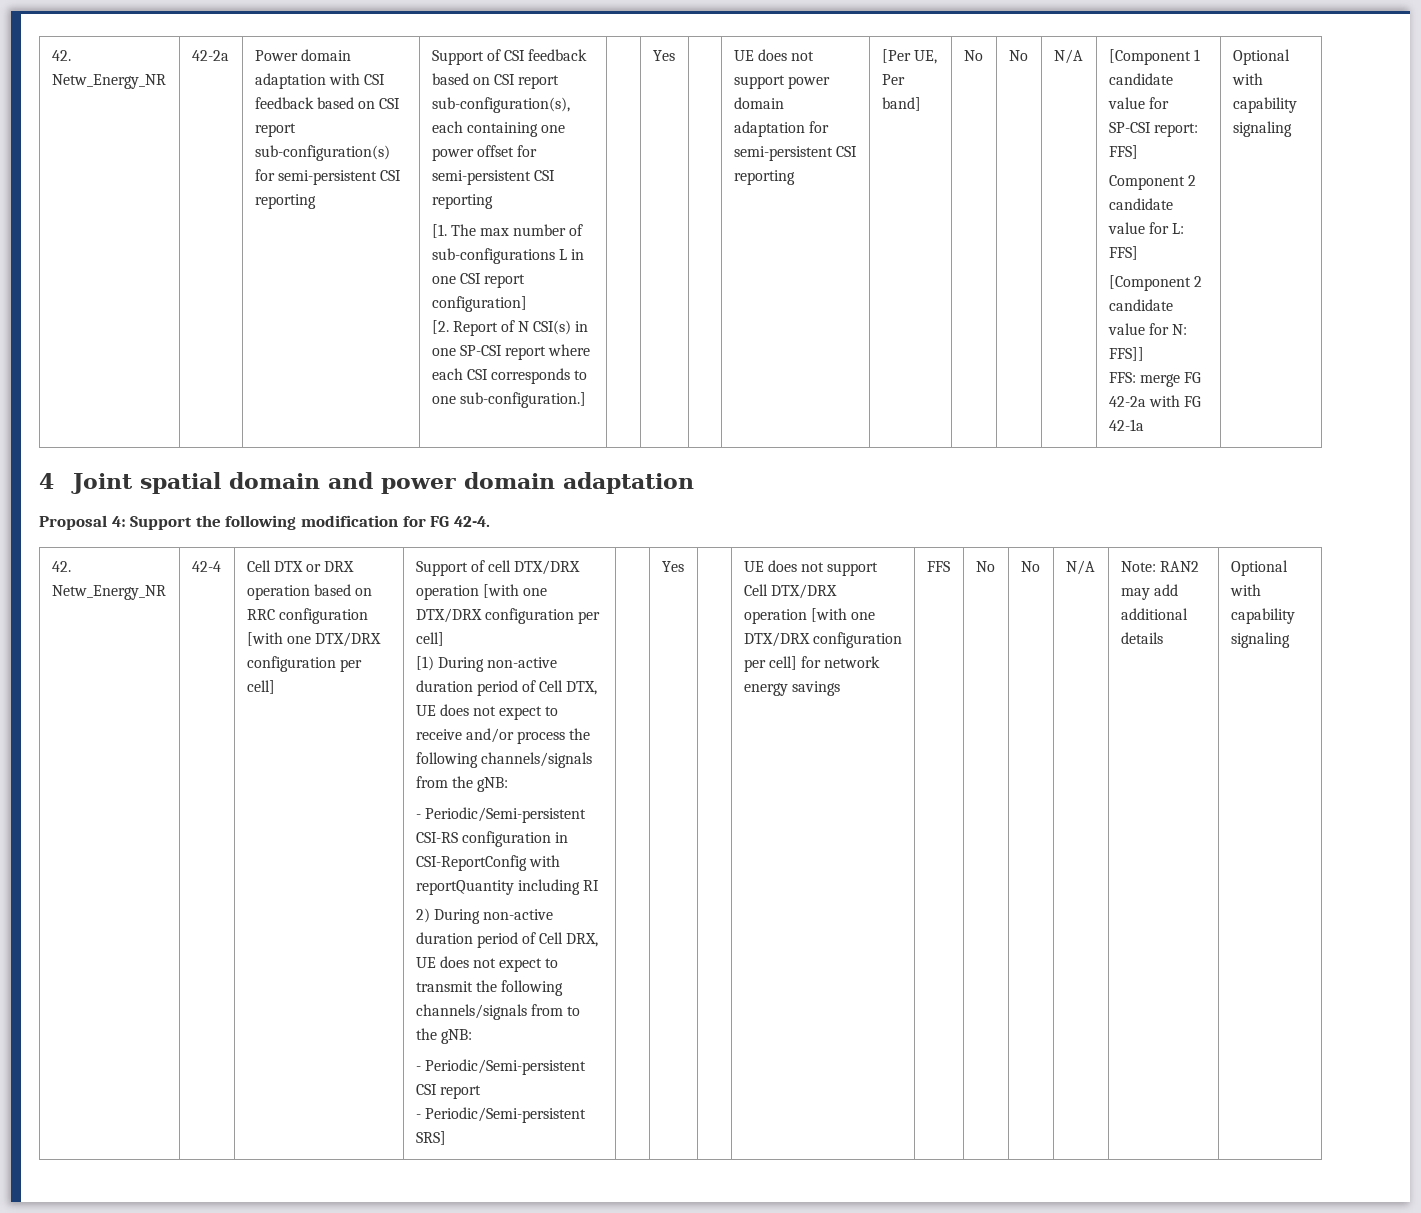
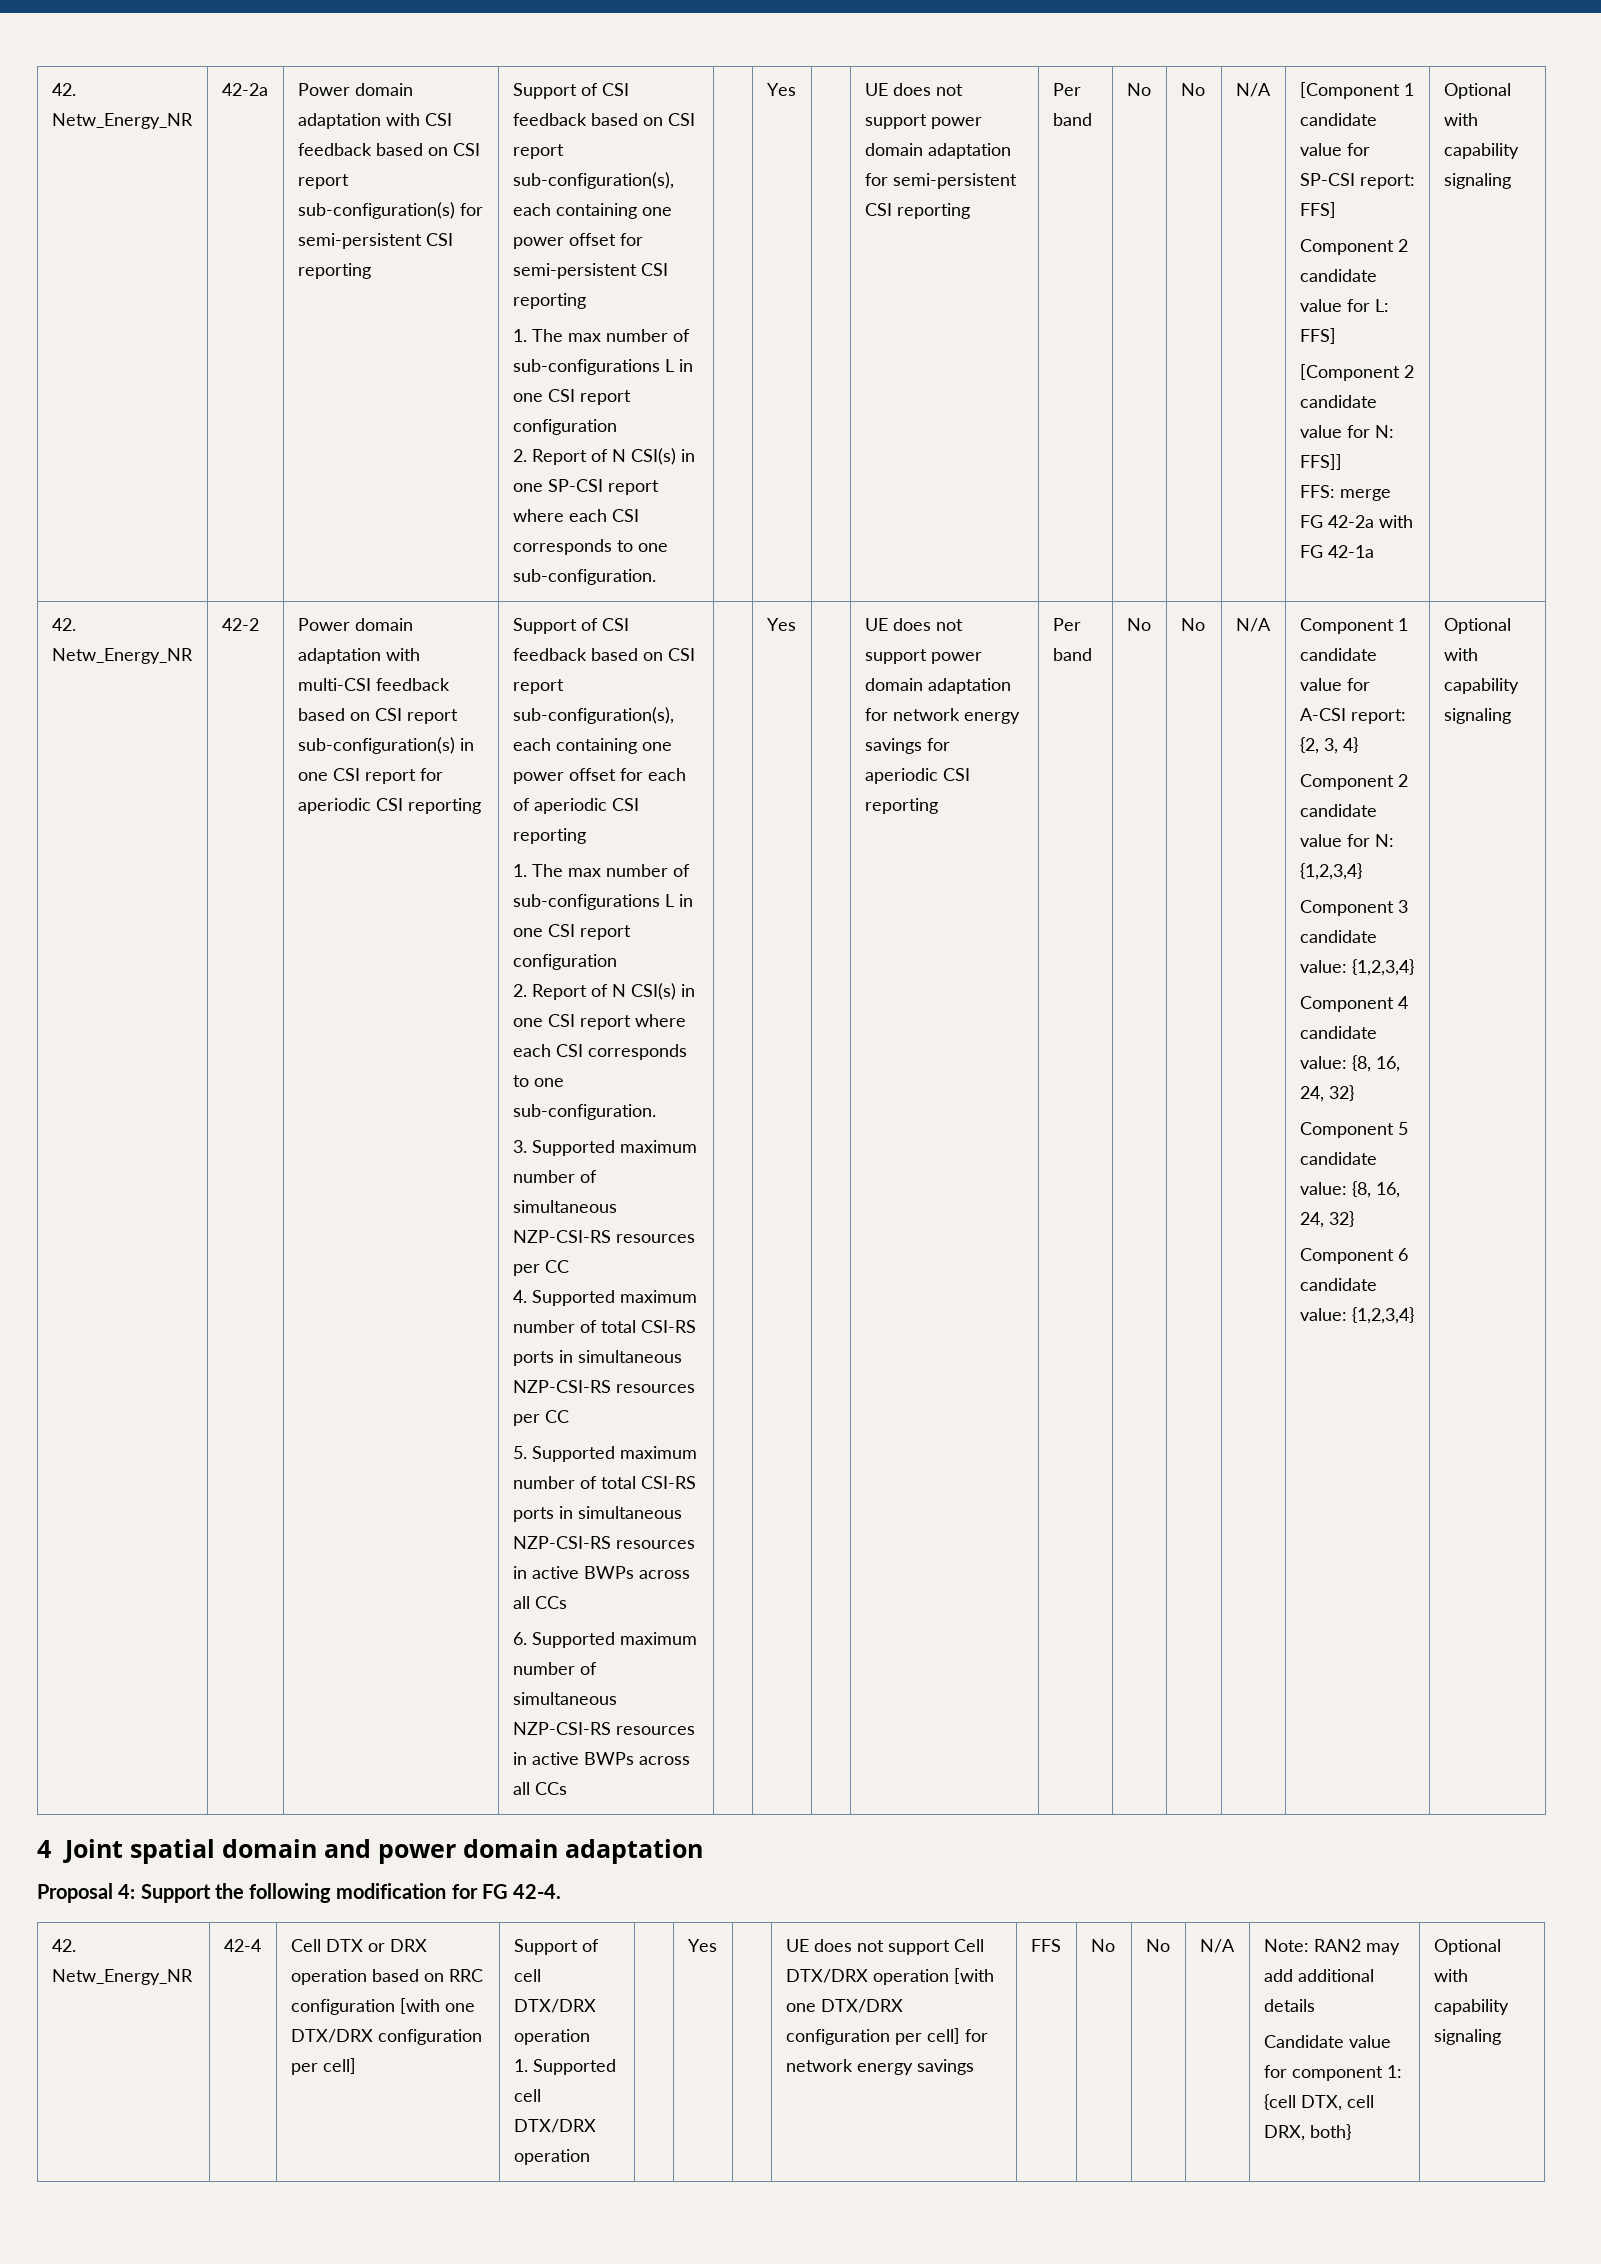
  Support of CSI feedback based on CSI report sub-configuration(s), each containing one power offset for semi-persistent CSI reporting
- [1. The max number of sub-configurations L in one CSI report configuration]
- [2. Report of N CSI(s) in one SP-CSI report where each CSI corresponds to one sub-configuration.]
+ 1. The max number of sub-configurations L in one CSI report configuration
+ 2. Report of N CSI(s) in one SP-CSI report where each CSI corresponds to one sub-configuration.
- UE does not support power domain adaptation for semi-persistent CSI reporting | [Per UE, Per band]
+ UE does not support power domain adaptation for semi-persistent CSI reporting | Per band
+ 42. Netw_Energy_NR | 42-2 | Power domain adaptation with multi-CSI feedback based on CSI report sub-configuration(s) in one CSI report for aperiodic CSI reporting | Support of CSI feedback based on CSI report sub-configuration(s), each containing one power offset for each of aperiodic CSI reporting
+ 1. The max number of sub-configurations L in one CSI report configuration
+ 2. Report of N CSI(s) in one CSI report where each CSI corresponds to one sub-configuration.
+ 3. Supported maximum number of simultaneous NZP-CSI-RS resources per CC
+ 4. Supported maximum number of total CSI-RS ports in simultaneous NZP-CSI-RS resources per CC
+ 5. Supported maximum number of total CSI-RS ports in simultaneous NZP-CSI-RS resources in active BWPs across all CCs
+ 6. Supported maximum number of simultaneous NZP-CSI-RS resources in active BWPs across all CCs | | Yes | | UE does not support power domain adaptation for network energy savings for aperiodic CSI reporting | Per band | No | No | N/A | Component 1 candidate value for A-CSI report: {2, 3, 4}
+ Component 2 candidate value for N: {1,2,3,4}
+ Component 3 candidate value: {1,2,3,4}
+ Component 4 candidate value: {8, 16, 24, 32}
+ Component 5 candidate value: {8, 16, 24, 32}
+ Component 6 candidate value: {1,2,3,4} | Optional with capability signaling
- Support of cell DTX/DRX operation [with one DTX/DRX configuration per cell]
- [1) During non-active duration period of Cell DTX, UE does not expect to receive and/or process the following channels/signals from the gNB:
- - Periodic/Semi-persistent CSI-RS configuration in CSI-ReportConfig with reportQuantity including RI
- 2) During non-active duration period of Cell DRX, UE does not expect to transmit the following channels/signals from to the gNB:
- - Periodic/Semi-persistent CSI report
- - Periodic/Semi-persistent SRS]
+ Support of cell DTX/DRX operation
+ 1. Supported cell DTX/DRX operation
+ Candidate value for component 1: {cell DTX, cell DRX, both}

